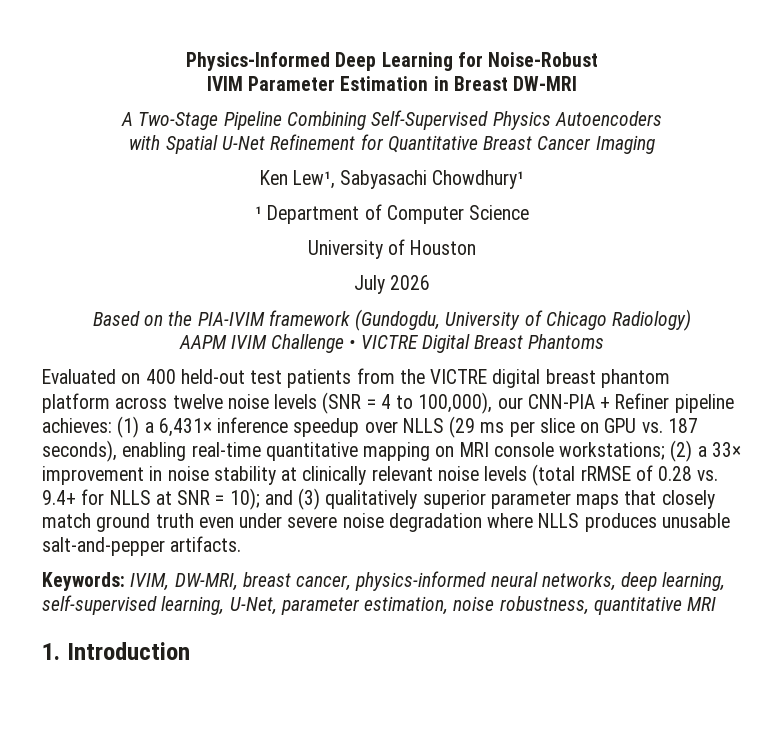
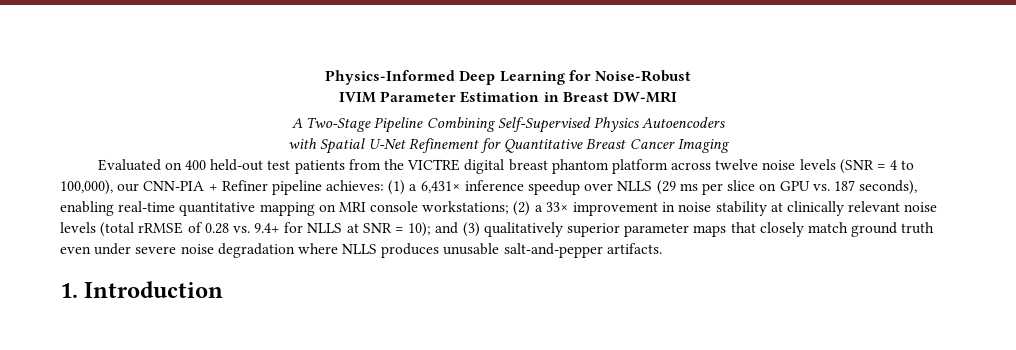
- Ken Lew¹, Sabyasachi Chowdhury¹
- ¹ Department of Computer Science
- University of Houston
- July 2026
- Based on the PIA-IVIM framework (Gundogdu, University of Chicago Radiology)
- AAPM IVIM Challenge • VICTRE Digital Breast Phantoms
- Keywords: IVIM, DW-MRI, breast cancer, physics-informed neural networks, deep learning, self-supervised learning, U-Net, parameter estimation, noise robustness, quantitative MRI

